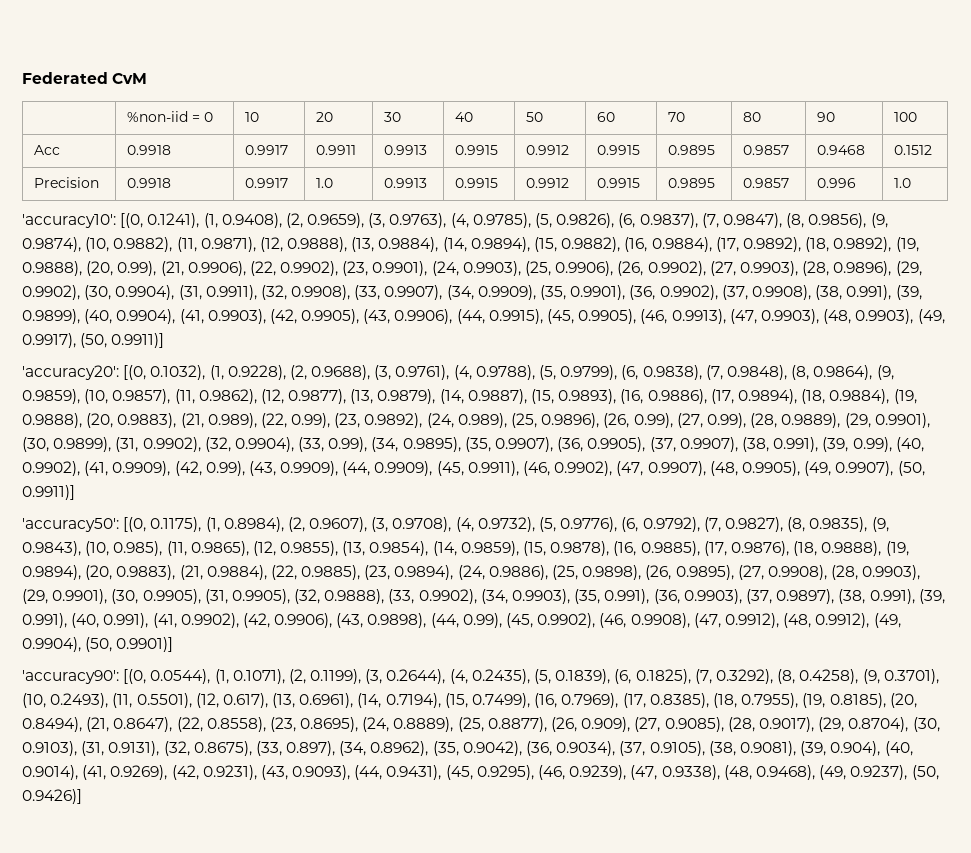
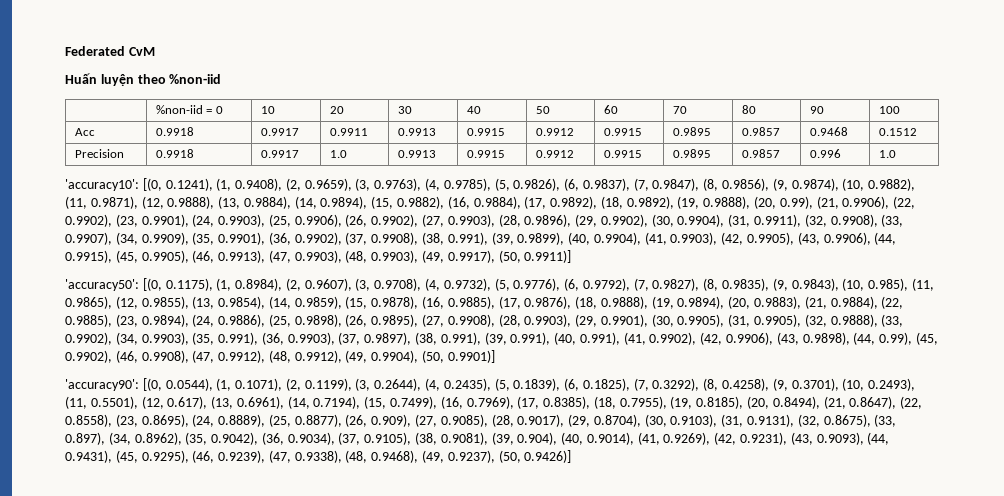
+ Huấn luyện theo %non-iid
- 'accuracy20': [(0, 0.1032), (1, 0.9228), (2, 0.9688), (3, 0.9761), (4, 0.9788), (5, 0.9799), (6, 0.9838), (7, 0.9848), (8, 0.9864), (9, 0.9859), (10, 0.9857), (11, 0.9862), (12, 0.9877), (13, 0.9879), (14, 0.9887), (15, 0.9893), (16, 0.9886), (17, 0.9894), (18, 0.9884), (19, 0.9888), (20, 0.9883), (21, 0.989), (22, 0.99), (23, 0.9892), (24, 0.989), (25, 0.9896), (26, 0.99), (27, 0.99), (28, 0.9889), (29, 0.9901), (30, 0.9899), (31, 0.9902), (32, 0.9904), (33, 0.99), (34, 0.9895), (35, 0.9907), (36, 0.9905), (37, 0.9907), (38, 0.991), (39, 0.99), (40, 0.9902), (41, 0.9909), (42, 0.99), (43, 0.9909), (44, 0.9909), (45, 0.9911), (46, 0.9902), (47, 0.9907), (48, 0.9905), (49, 0.9907), (50, 0.9911)]

